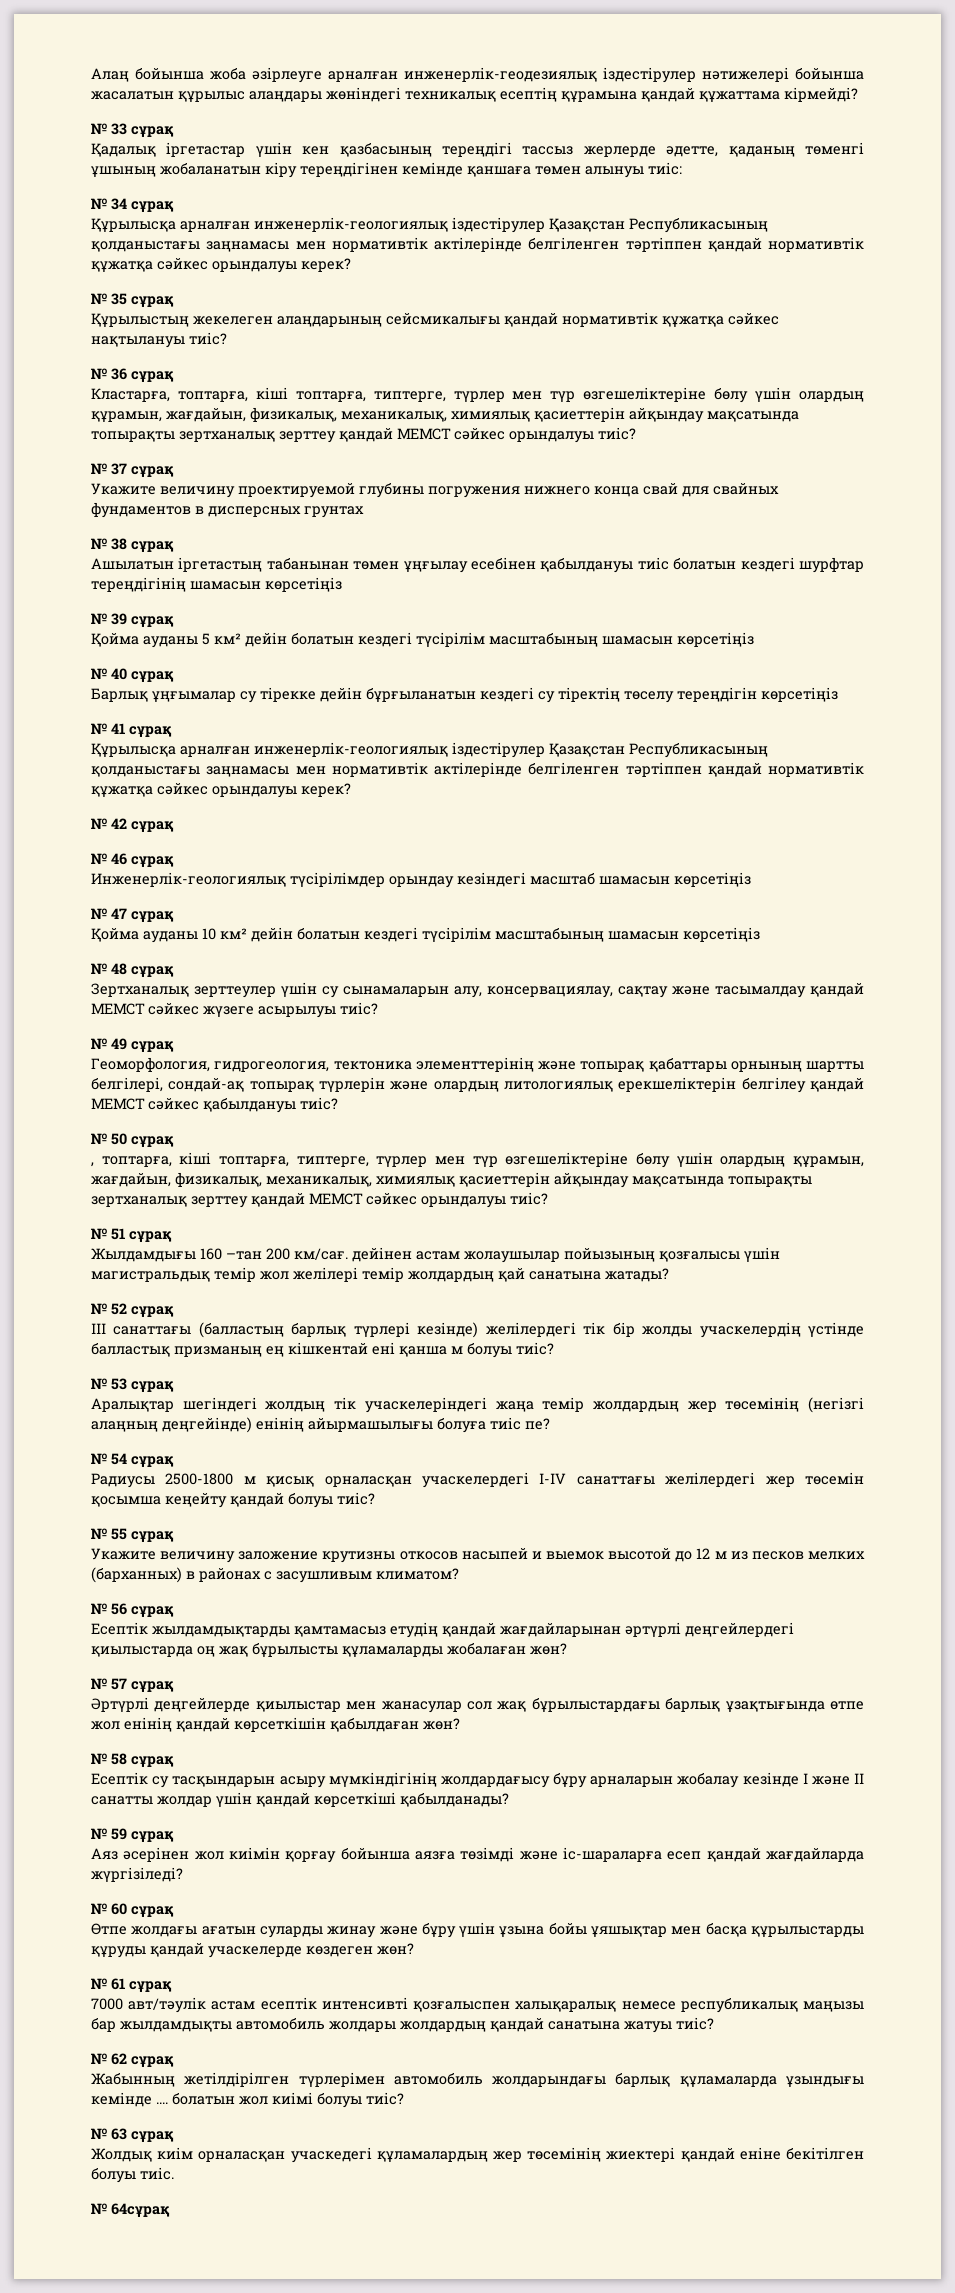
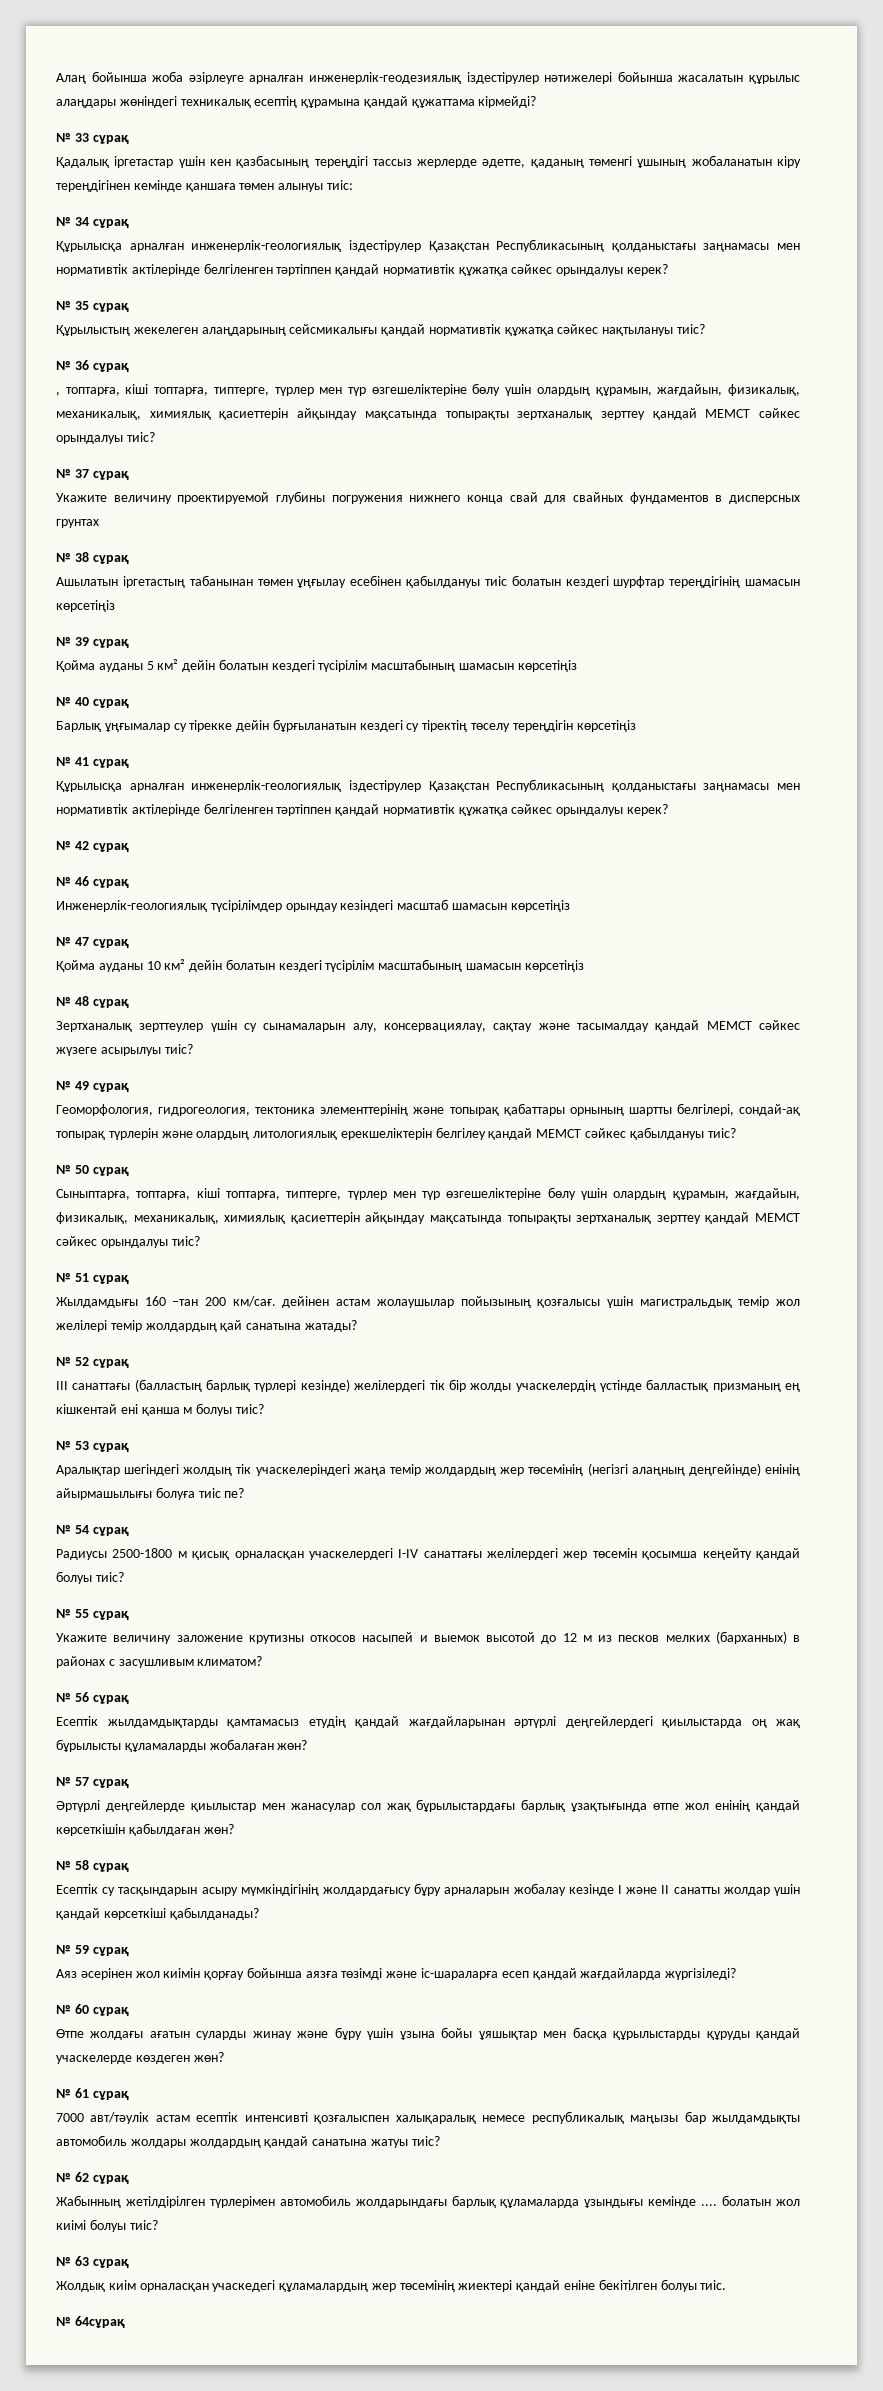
- Кластарға, топтарға, кіші топтарға, типтерге, түрлер мен түр өзгешеліктеріне бөлу үшін олардың құрамын, жағдайын, физикалық, механикалық, химиялық қасиеттерін айқындау мақсатында топырақты зертханалық зерттеу қандай МЕМСТ сәйкес орындалуы тиіс?
+ , топтарға, кіші топтарға, типтерге, түрлер мен түр өзгешеліктеріне бөлу үшін олардың құрамын, жағдайын, физикалық, механикалық, химиялық қасиеттерін айқындау мақсатында топырақты зертханалық зерттеу қандай МЕМСТ сәйкес орындалуы тиіс?
- , топтарға, кіші топтарға, типтерге, түрлер мен түр өзгешеліктеріне бөлу үшін олардың құрамын, жағдайын, физикалық, механикалық, химиялық қасиеттерін айқындау мақсатында топырақты зертханалық зерттеу қандай МЕМСТ сәйкес орындалуы тиіс?
+ Сыныптарға, топтарға, кіші топтарға, типтерге, түрлер мен түр өзгешеліктеріне бөлу үшін олардың құрамын, жағдайын, физикалық, механикалық, химиялық қасиеттерін айқындау мақсатында топырақты зертханалық зерттеу қандай МЕМСТ сәйкес орындалуы тиіс?

